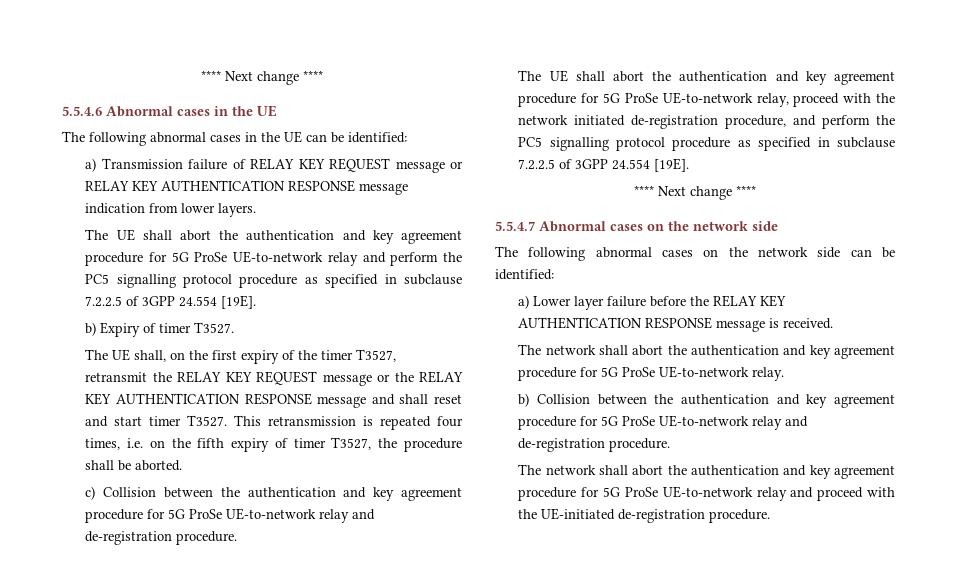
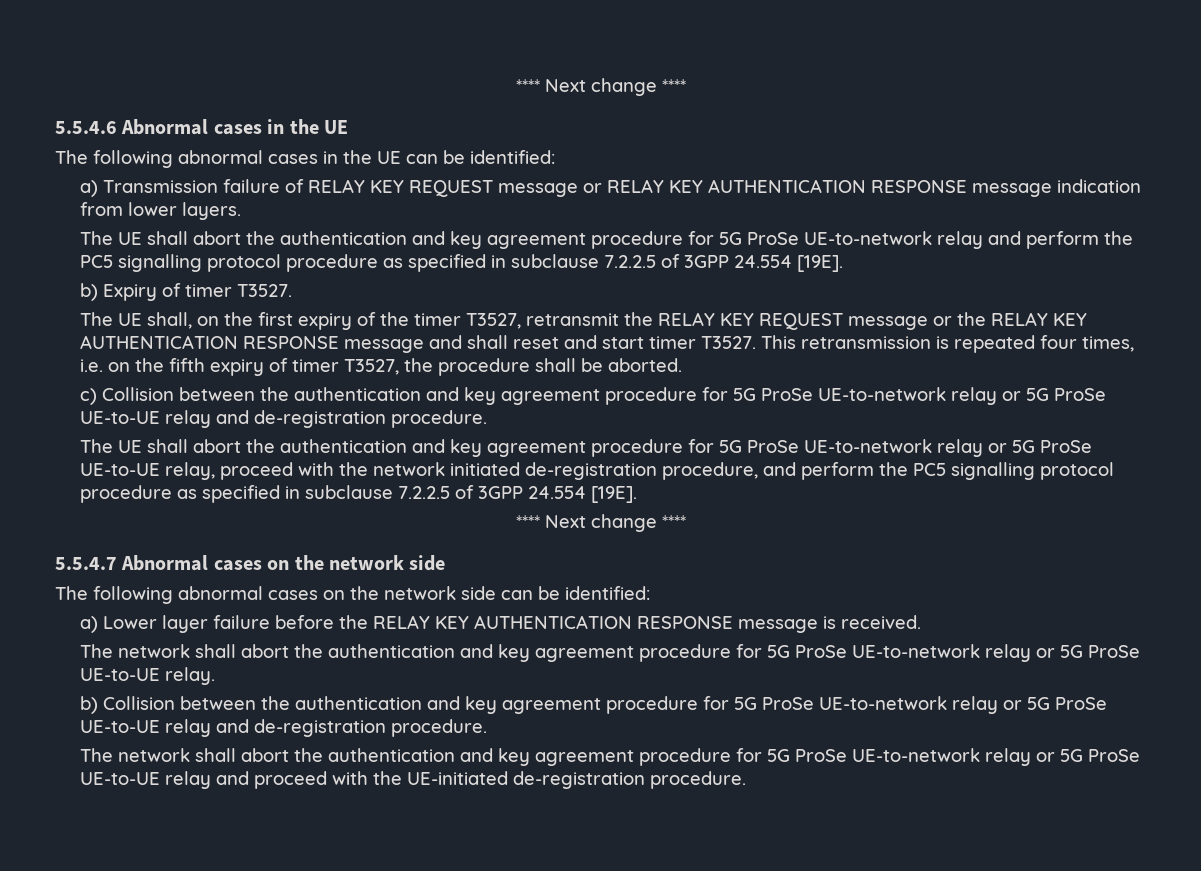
- c) Collision between the authentication and key agreement procedure for 5G ProSe UE-to-network relay and de-registration procedure.
+ c) Collision between the authentication and key agreement procedure for 5G ProSe UE-to-network relay or 5G ProSe UE-to-UE relay and de-registration procedure.
- The UE shall abort the authentication and key agreement procedure for 5G ProSe UE-to-network relay, proceed with the network initiated de-registration procedure, and perform the PC5 signalling protocol procedure as specified in subclause 7.2.2.5 of 3GPP 24.554 [19E].
+ The UE shall abort the authentication and key agreement procedure for 5G ProSe UE-to-network relay or 5G ProSe UE-to-UE relay, proceed with the network initiated de-registration procedure, and perform the PC5 signalling protocol procedure as specified in subclause 7.2.2.5 of 3GPP 24.554 [19E].
- The network shall abort the authentication and key agreement procedure for 5G ProSe UE-to-network relay.
+ The network shall abort the authentication and key agreement procedure for 5G ProSe UE-to-network relay or 5G ProSe UE-to-UE relay.
- b) Collision between the authentication and key agreement procedure for 5G ProSe UE-to-network relay and de-registration procedure.
+ b) Collision between the authentication and key agreement procedure for 5G ProSe UE-to-network relay or 5G ProSe UE-to-UE relay and de-registration procedure.
- The network shall abort the authentication and key agreement procedure for 5G ProSe UE-to-network relay and proceed with the UE-initiated de-registration procedure.
+ The network shall abort the authentication and key agreement procedure for 5G ProSe UE-to-network relay or 5G ProSe UE-to-UE relay and proceed with the UE-initiated de-registration procedure.

